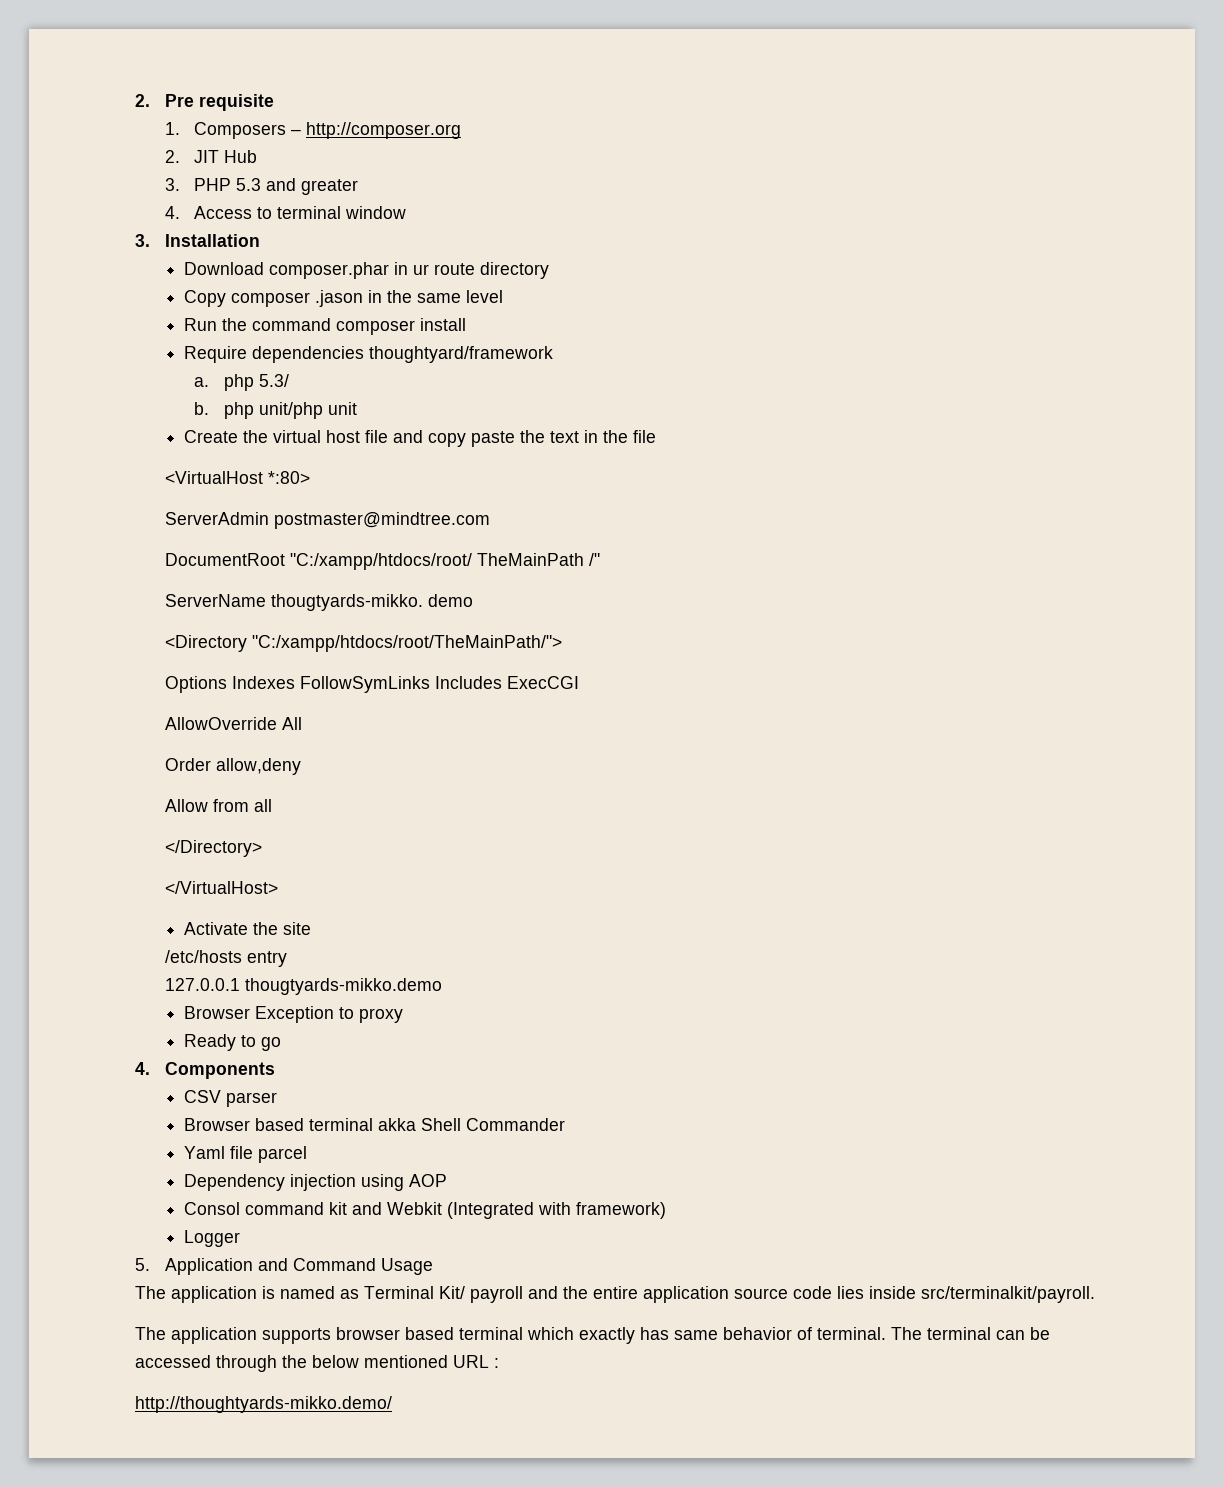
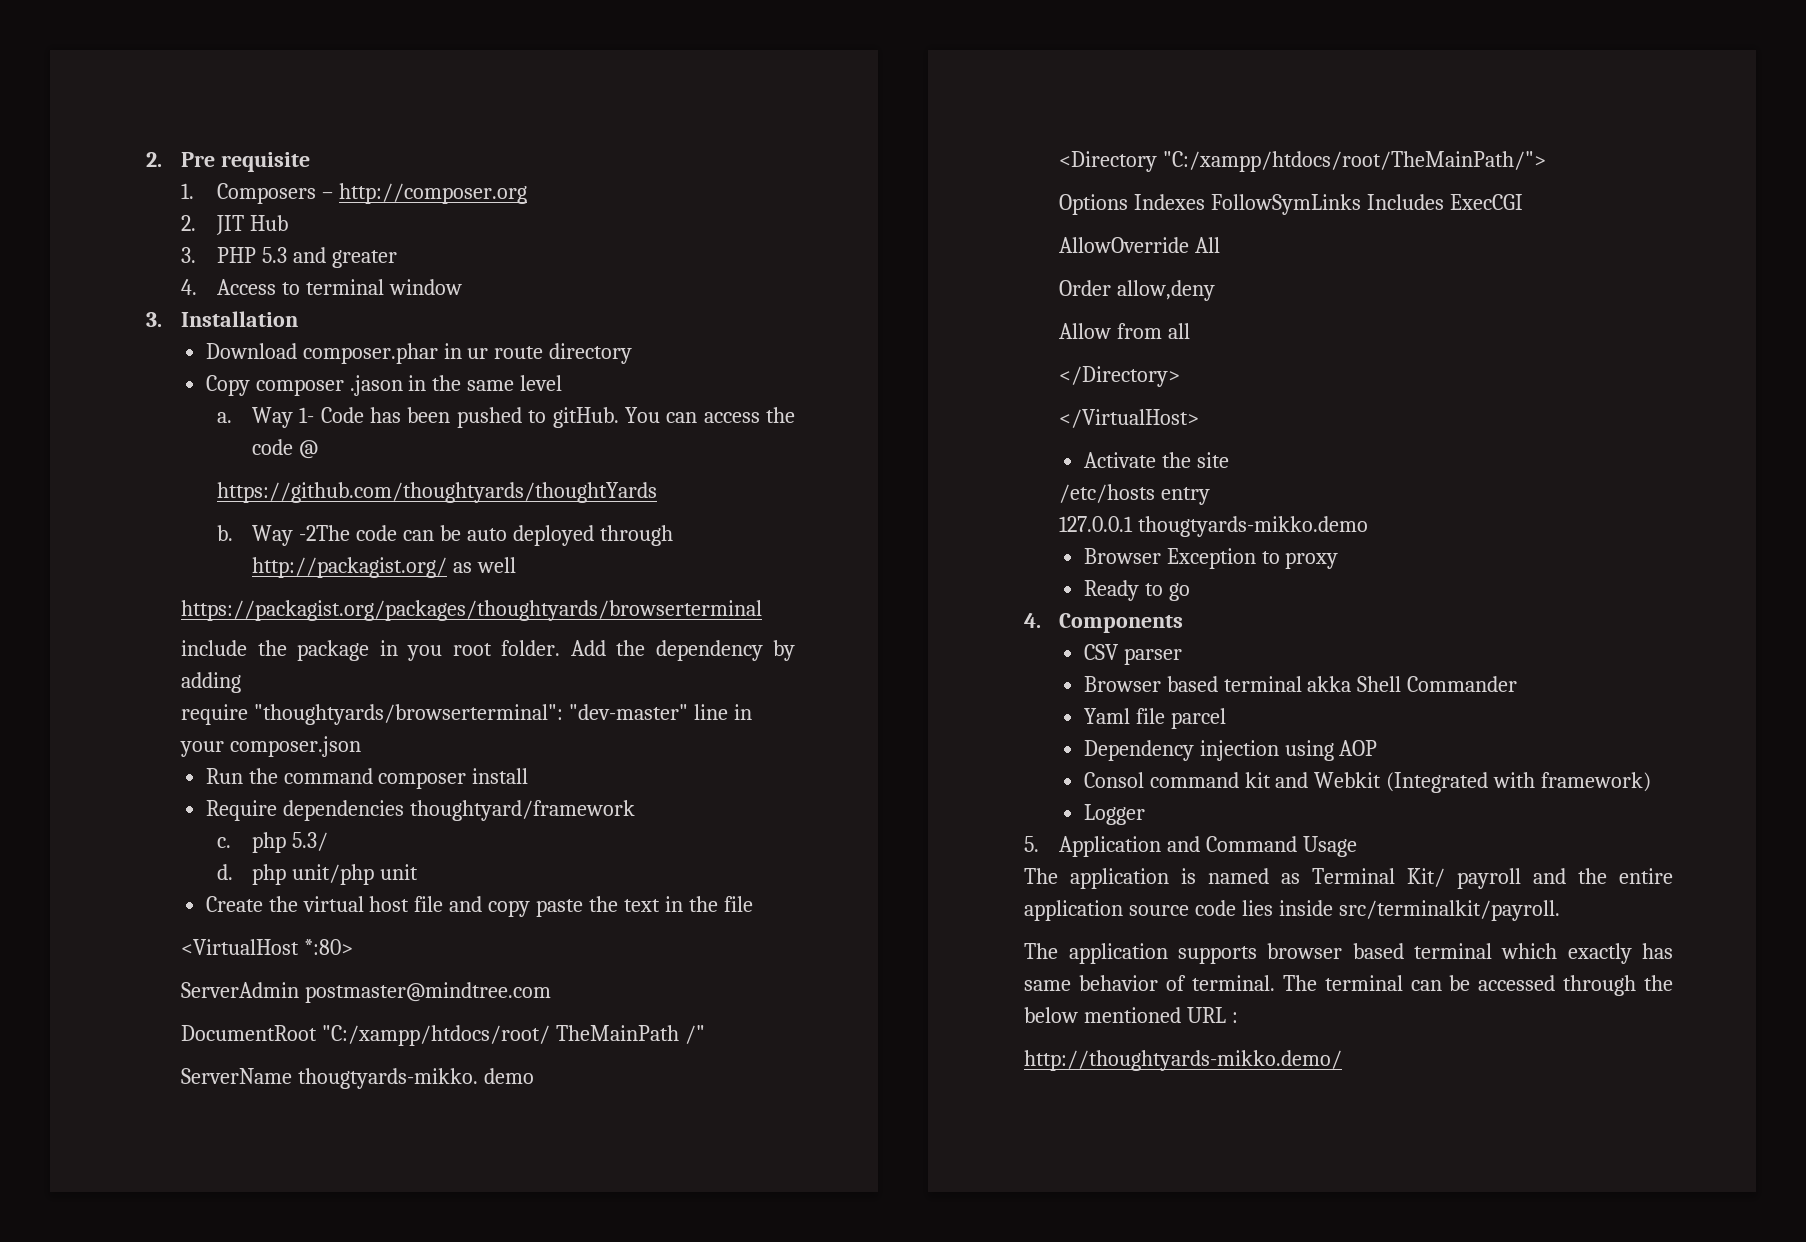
+ a. Way 1- Code has been pushed to gitHub. You can access the code @
+ https://github.com/thoughtyards/thoughtYards
+ b. Way -2The code can be auto deployed through http://packagist.org/ as well
+ https://packagist.org/packages/thoughtyards/browserterminal
+ include the package in you root folder. Add the dependency by adding
+ require "thoughtyards/browserterminal": "dev-master" line in your composer.json
- a. php 5.3/
+ c. php 5.3/
- b. php unit/php unit
+ d. php unit/php unit

